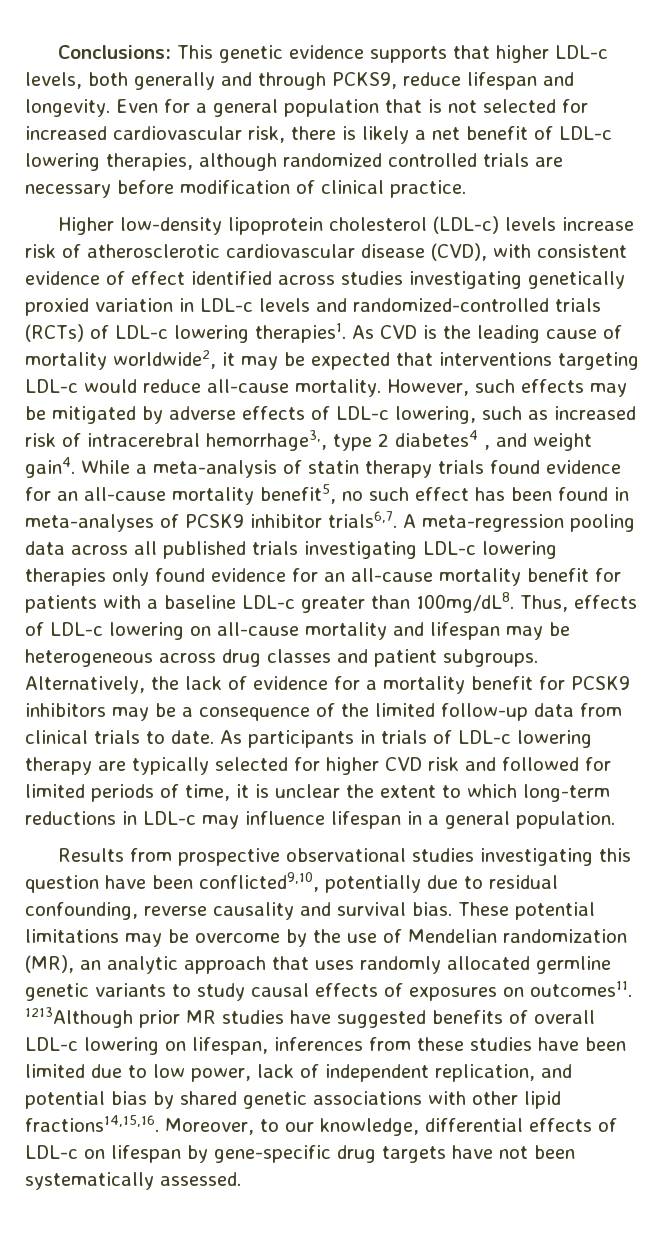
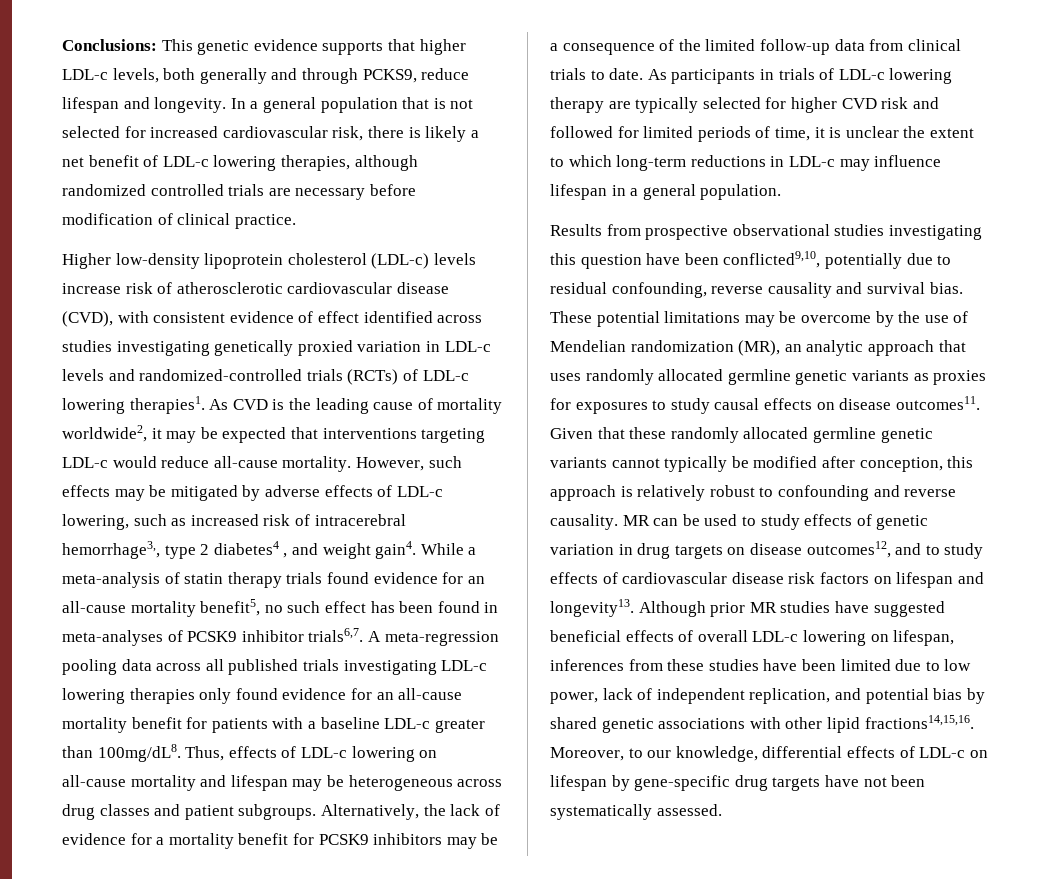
- Even for a general population that is not selected for increased cardiovascular risk, there is likely a net benefit of LDL-c lowering therapies, although randomized controlled trials are necessary before modification of clinical practice.
+ In a general population that is not selected for increased cardiovascular risk, there is likely a net benefit of LDL-c lowering therapies, although randomized controlled trials are necessary before modification of clinical practice.
- These potential limitations may be overcome by the use of Mendelian randomization (MR), an analytic approach that uses randomly allocated germline genetic variants to study causal effects of exposures on outcomes11. 1213Although prior MR studies have suggested benefits of overall LDL-c lowering on lifespan, inferences from these studies have been limited due to low power, lack of independent replication, and potential bias by shared genetic associations with other lipid fractions14,15,16.
+ These potential limitations may be overcome by the use of Mendelian randomization (MR), an analytic approach that uses randomly allocated germline genetic variants as proxies for exposures to study causal effects on disease outcomes11. Given that these randomly allocated germline genetic variants cannot typically be modified after conception, this approach is relatively robust to confounding and reverse causality. MR can be used to study effects of genetic variation in drug targets on disease outcomes12, and to study effects of cardiovascular disease risk factors on lifespan and longevity13. Although prior MR studies have suggested beneficial effects of overall LDL-c lowering on lifespan, inferences from these studies have been limited due to low power, lack of independent replication, and potential bias by shared genetic associations with other lipid fractions14,15,16.

